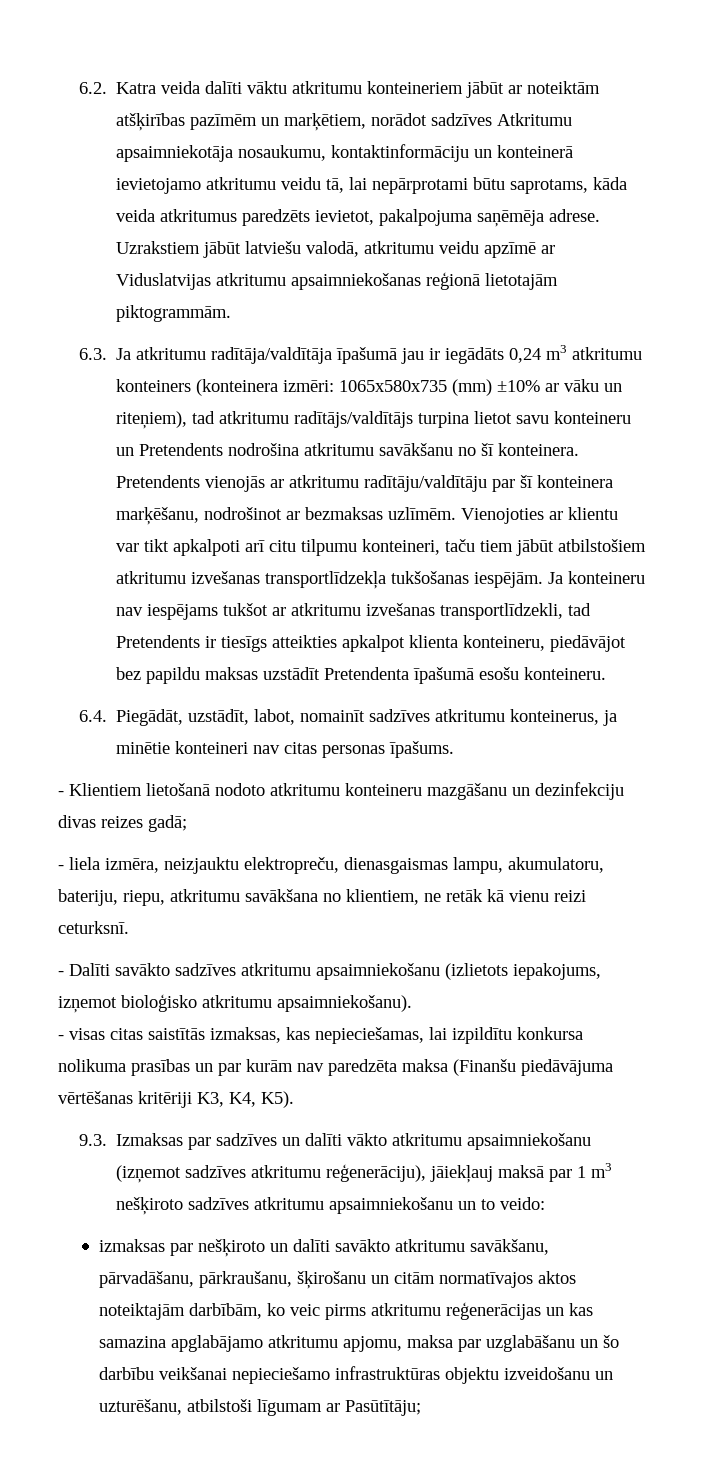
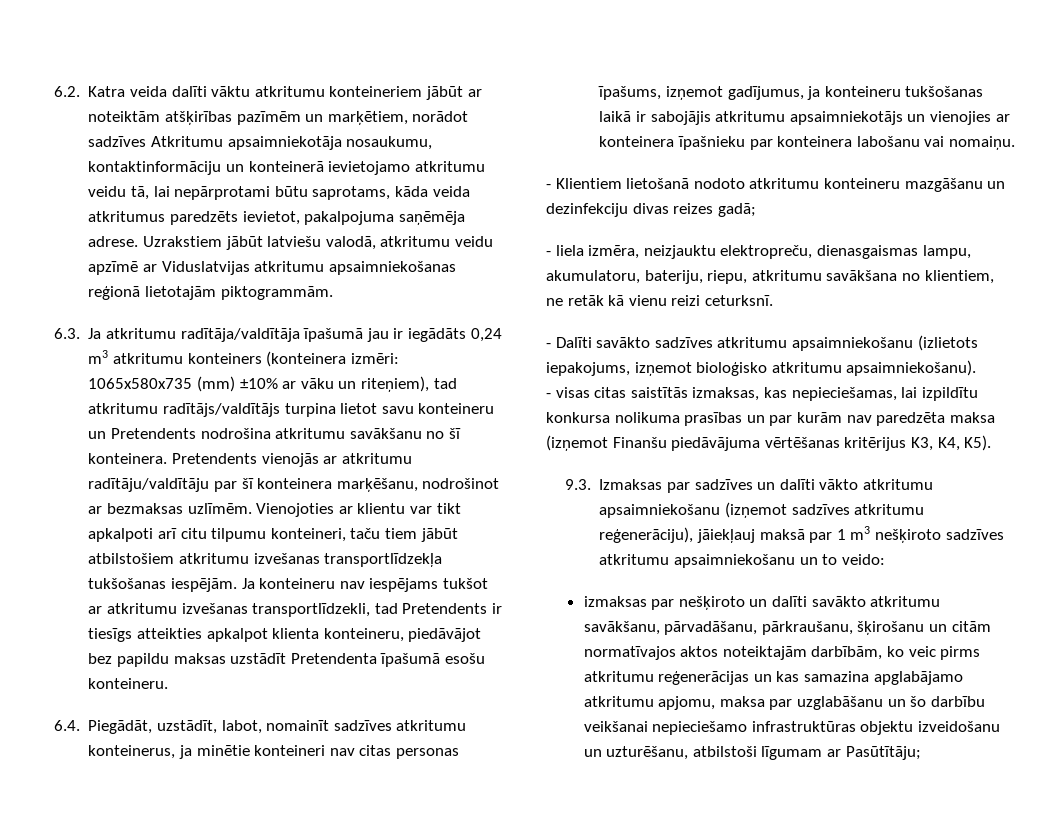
- 6.4. Piegādāt, uzstādīt, labot, nomainīt sadzīves atkritumu konteinerus, ja minētie konteineri nav citas personas īpašums.
+ 6.4. Piegādāt, uzstādīt, labot, nomainīt sadzīves atkritumu konteinerus, ja minētie konteineri nav citas personas īpašums, izņemot gadījumus, ja konteineru tukšošanas laikā ir sabojājis atkritumu apsaimniekotājs un vienojies ar konteinera īpašnieku par konteinera labošanu vai nomaiņu.
- - visas citas saistītās izmaksas, kas nepieciešamas, lai izpildītu konkursa nolikuma prasības un par kurām nav paredzēta maksa (Finanšu piedāvājuma vērtēšanas kritēriji K3, K4, K5).
+ - visas citas saistītās izmaksas, kas nepieciešamas, lai izpildītu konkursa nolikuma prasības un par kurām nav paredzēta maksa (izņemot Finanšu piedāvājuma vērtēšanas kritērijus K3, K4, K5).

